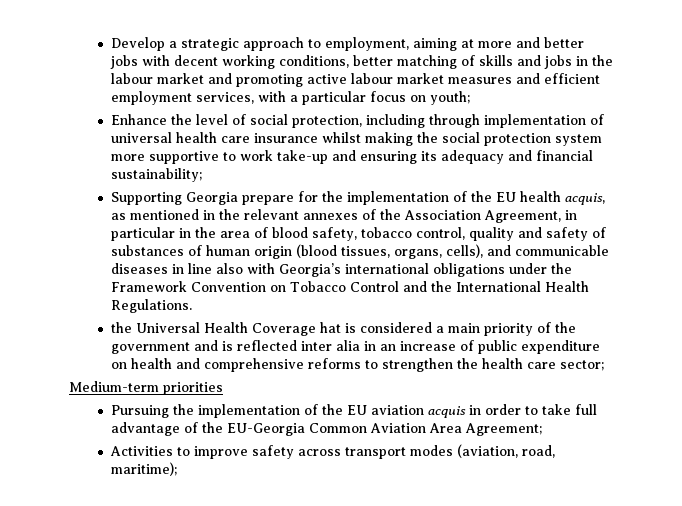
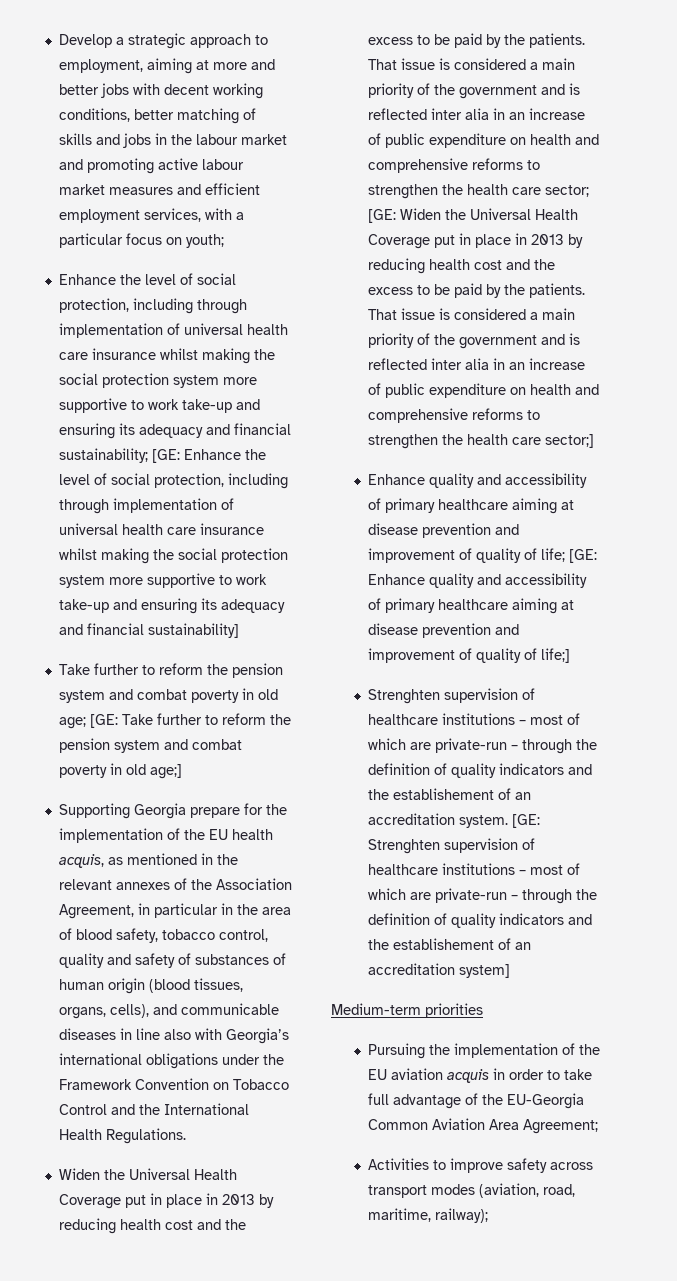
- Enhance the level of social protection, including through implementation of universal health care insurance whilst making the social protection system more supportive to work take-up and ensuring its adequacy and financial sustainability;
+ Enhance the level of social protection, including through implementation of universal health care insurance whilst making the social protection system more supportive to work take-up and ensuring its adequacy and financial sustainability; [GE: Enhance the level of social protection, including through implementation of universal health care insurance whilst making the social protection system more supportive to work take-up and ensuring its adequacy and financial sustainability]
+ Take further to reform the pension system and combat poverty in old age; [GE: Take further to reform the pension system and combat poverty in old age;]
- the Universal Health Coverage hat is considered a main priority of the government and is reflected inter alia in an increase of public expenditure on health and comprehensive reforms to strengthen the health care sector;
+ Widen the Universal Health Coverage put in place in 2013 by reducing health cost and the excess to be paid by the patients. That issue is considered a main priority of the government and is reflected inter alia in an increase of public expenditure on health and comprehensive reforms to strengthen the health care sector; [GE: Widen the Universal Health Coverage put in place in 2013 by reducing health cost and the excess to be paid by the patients. That issue is considered a main priority of the government and is reflected inter alia in an increase of public expenditure on health and comprehensive reforms to strengthen the health care sector;]
+ Enhance quality and accessibility of primary healthcare aiming at disease prevention and improvement of quality of life; [GE: Enhance quality and accessibility of primary healthcare aiming at disease prevention and improvement of quality of life;]
+ Strenghten supervision of healthcare institutions – most of which are private-run – through the definition of quality indicators and the establishement of an accreditation system. [GE: Strenghten supervision of healthcare institutions – most of which are private-run – through the definition of quality indicators and the establishement of an accreditation system]
- Activities to improve safety across transport modes (aviation, road, maritime);
+ Activities to improve safety across transport modes (aviation, road, maritime, railway);

